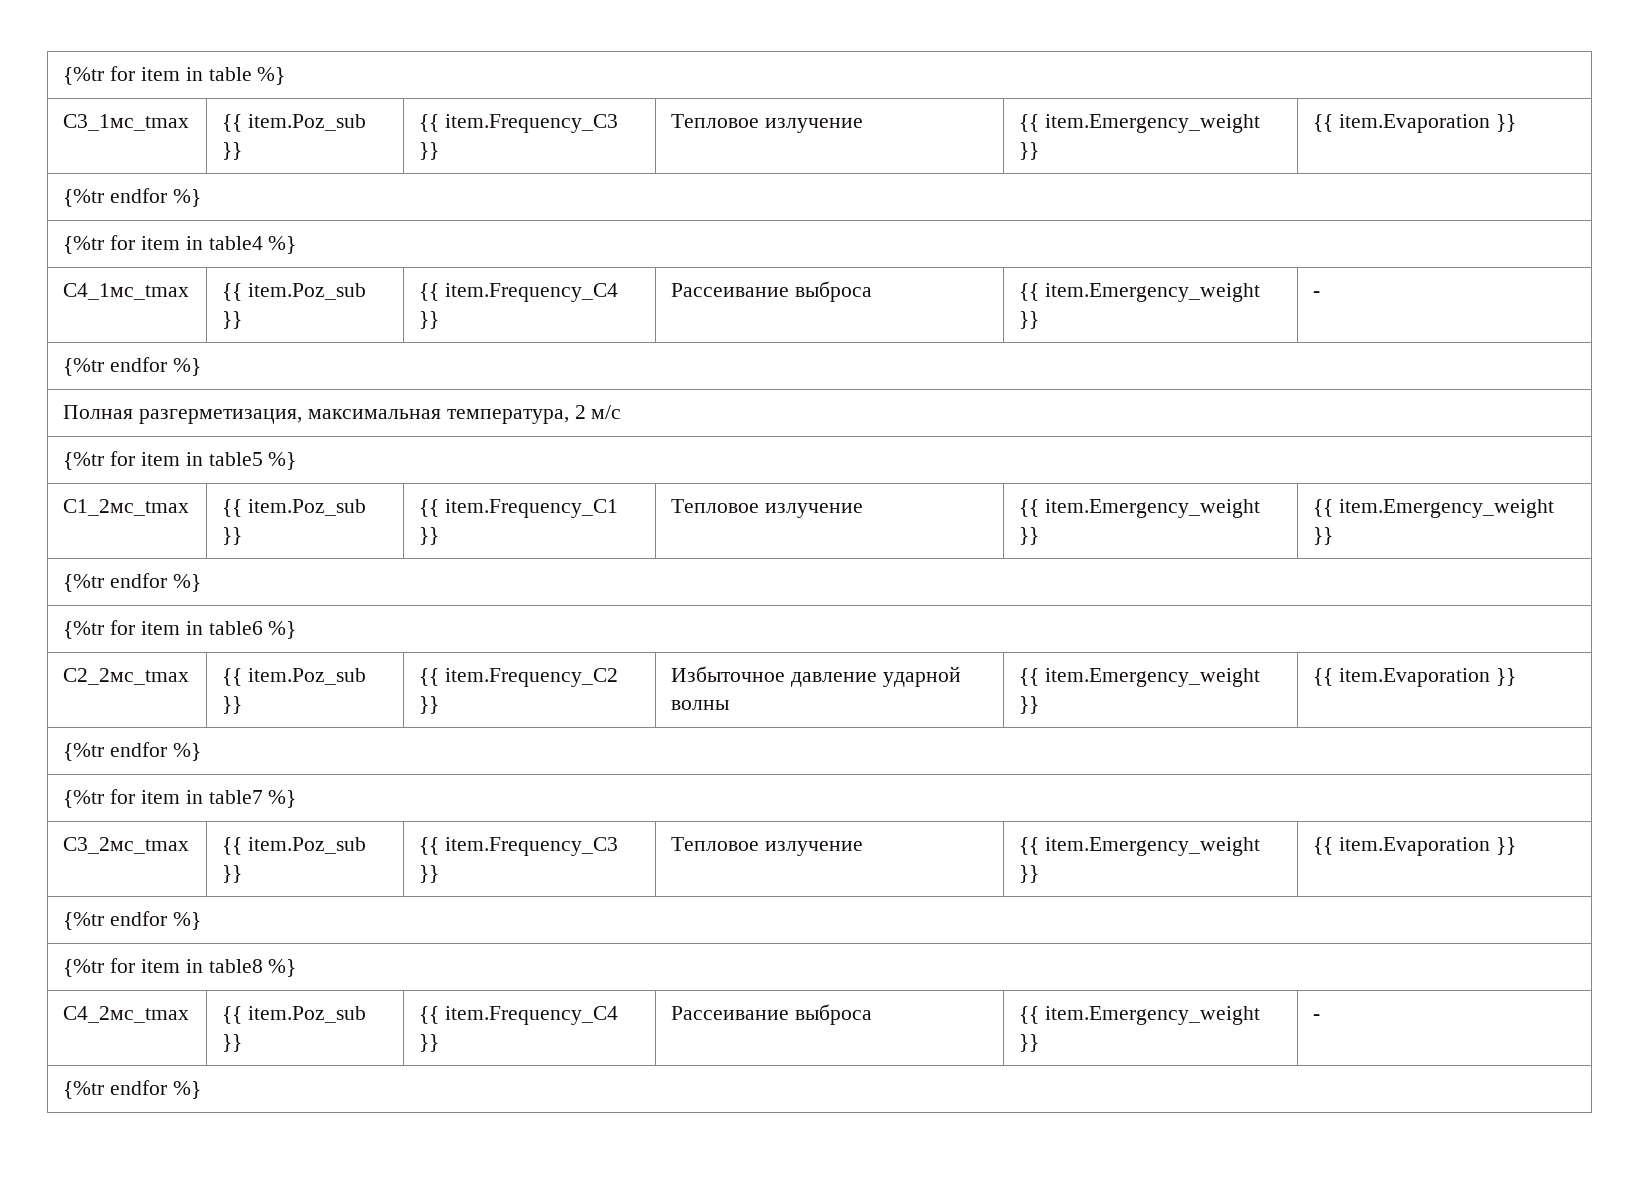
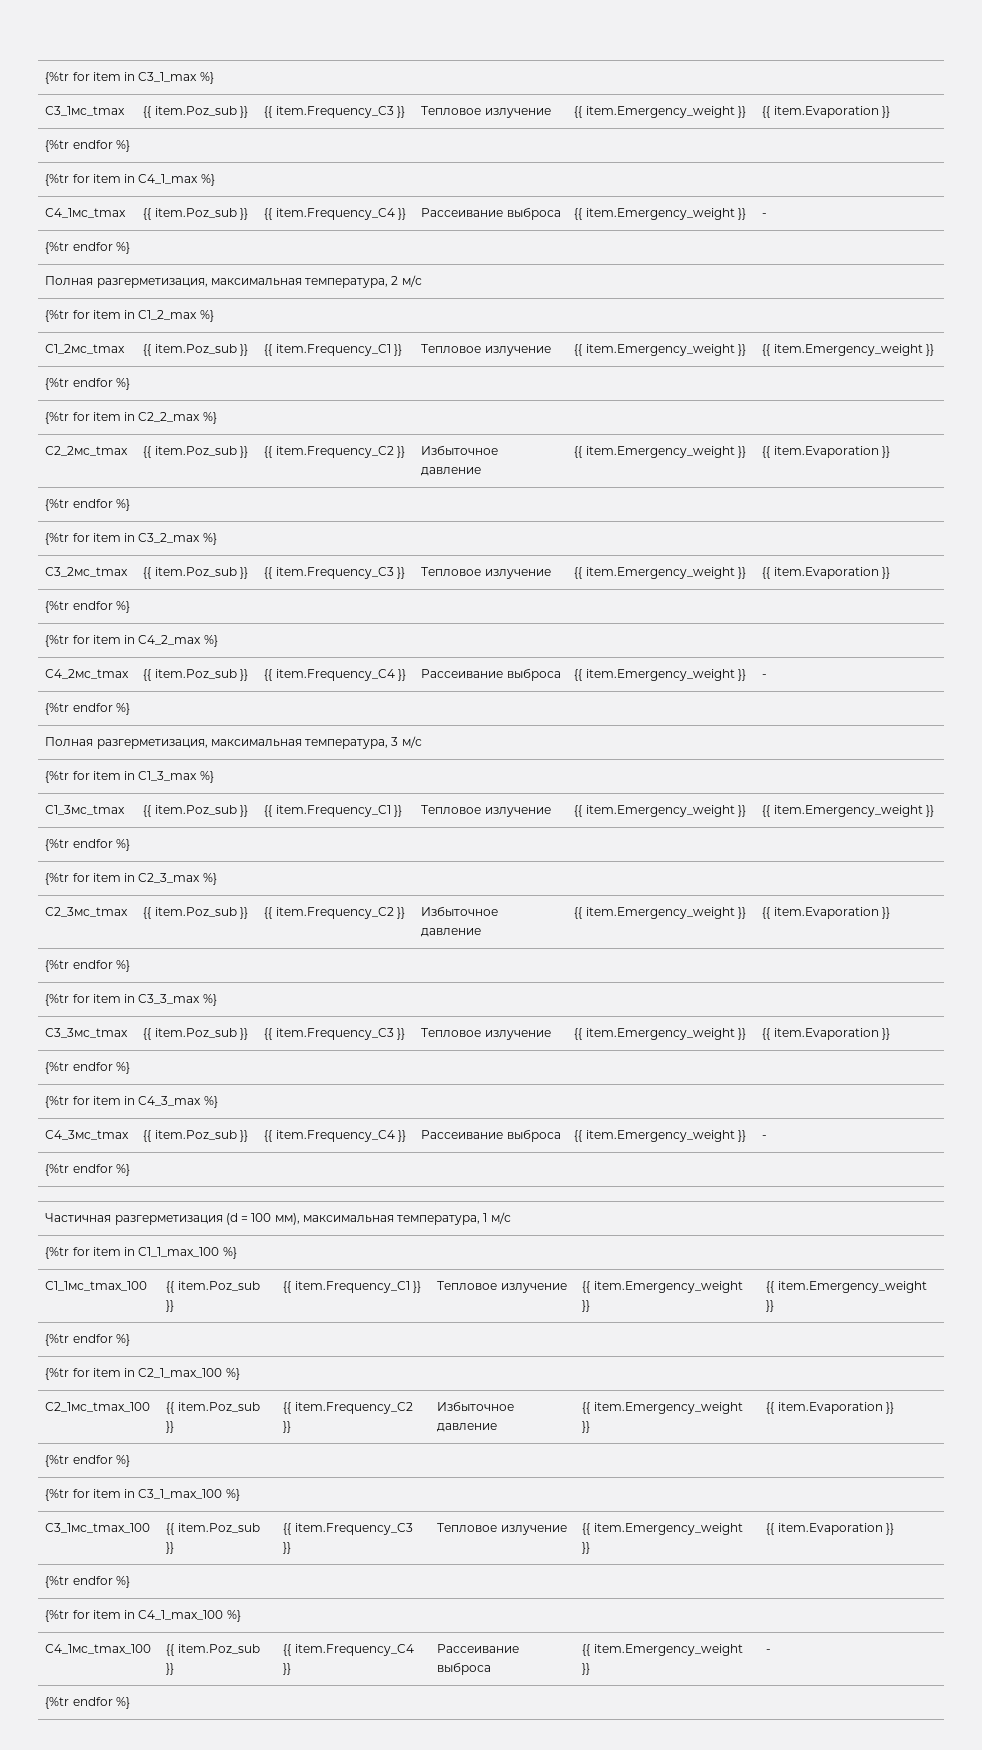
- {%tr for item in table %}
+ {%tr for item in C3_1_max %}
- {%tr for item in table4 %}
+ {%tr for item in C4_1_max %}
- {%tr for item in table5 %}
+ {%tr for item in C1_2_max %}
- {%tr for item in table6 %}
+ {%tr for item in C2_2_max %}
- С2_2мс_tmax | {{ item.Poz_sub }} | {{ item.Frequency_C2 }} | Избыточное давление ударной волны | {{ item.Emergency_weight }} | {{ item.Evaporation }}
+ С2_2мс_tmax | {{ item.Poz_sub }} | {{ item.Frequency_C2 }} | Избыточное давление | {{ item.Emergency_weight }} | {{ item.Evaporation }}
- {%tr for item in table7 %}
+ {%tr for item in C3_2_max %}
- {%tr for item in table8 %}
+ {%tr for item in C4_2_max %}
+ Полная разгерметизация, максимальная температура, 3 м/с
+ {%tr for item in C1_3_max %}
+ С1_3мс_tmax | {{ item.Poz_sub }} | {{ item.Frequency_C1 }} | Тепловое излучение | {{ item.Emergency_weight }} | {{ item.Emergency_weight }}
+ {%tr endfor %}
+ {%tr for item in C2_3_max %}
+ С2_3мс_tmax | {{ item.Poz_sub }} | {{ item.Frequency_C2 }} | Избыточное давление | {{ item.Emergency_weight }} | {{ item.Evaporation }}
+ {%tr endfor %}
+ {%tr for item in C3_3_max %}
+ С3_3мс_tmax | {{ item.Poz_sub }} | {{ item.Frequency_C3 }} | Тепловое излучение | {{ item.Emergency_weight }} | {{ item.Evaporation }}
+ {%tr endfor %}
+ {%tr for item in C4_3_max %}
+ С4_3мс_tmax | {{ item.Poz_sub }} | {{ item.Frequency_C4 }} | Рассеивание выброса | {{ item.Emergency_weight }} | -
+ {%tr endfor %}
+ Частичная разгерметизация (d = 100 мм), максимальная температура, 1 м/с
+ {%tr for item in C1_1_max_100 %}
+ С1_1мс_tmax_100 | {{ item.Poz_sub }} | {{ item.Frequency_C1 }} | Тепловое излучение | {{ item.Emergency_weight }} | {{ item.Emergency_weight }}
+ {%tr endfor %}
+ {%tr for item in C2_1_max_100 %}
+ С2_1мс_tmax_100 | {{ item.Poz_sub }} | {{ item.Frequency_C2 }} | Избыточное давление | {{ item.Emergency_weight }} | {{ item.Evaporation }}
+ {%tr endfor %}
+ {%tr for item in C3_1_max_100 %}
+ С3_1мс_tmax_100 | {{ item.Poz_sub }} | {{ item.Frequency_C3 }} | Тепловое излучение | {{ item.Emergency_weight }} | {{ item.Evaporation }}
+ {%tr endfor %}
+ {%tr for item in C4_1_max_100 %}
+ С4_1мс_tmax_100 | {{ item.Poz_sub }} | {{ item.Frequency_C4 }} | Рассеивание выброса | {{ item.Emergency_weight }} | -
+ {%tr endfor %}

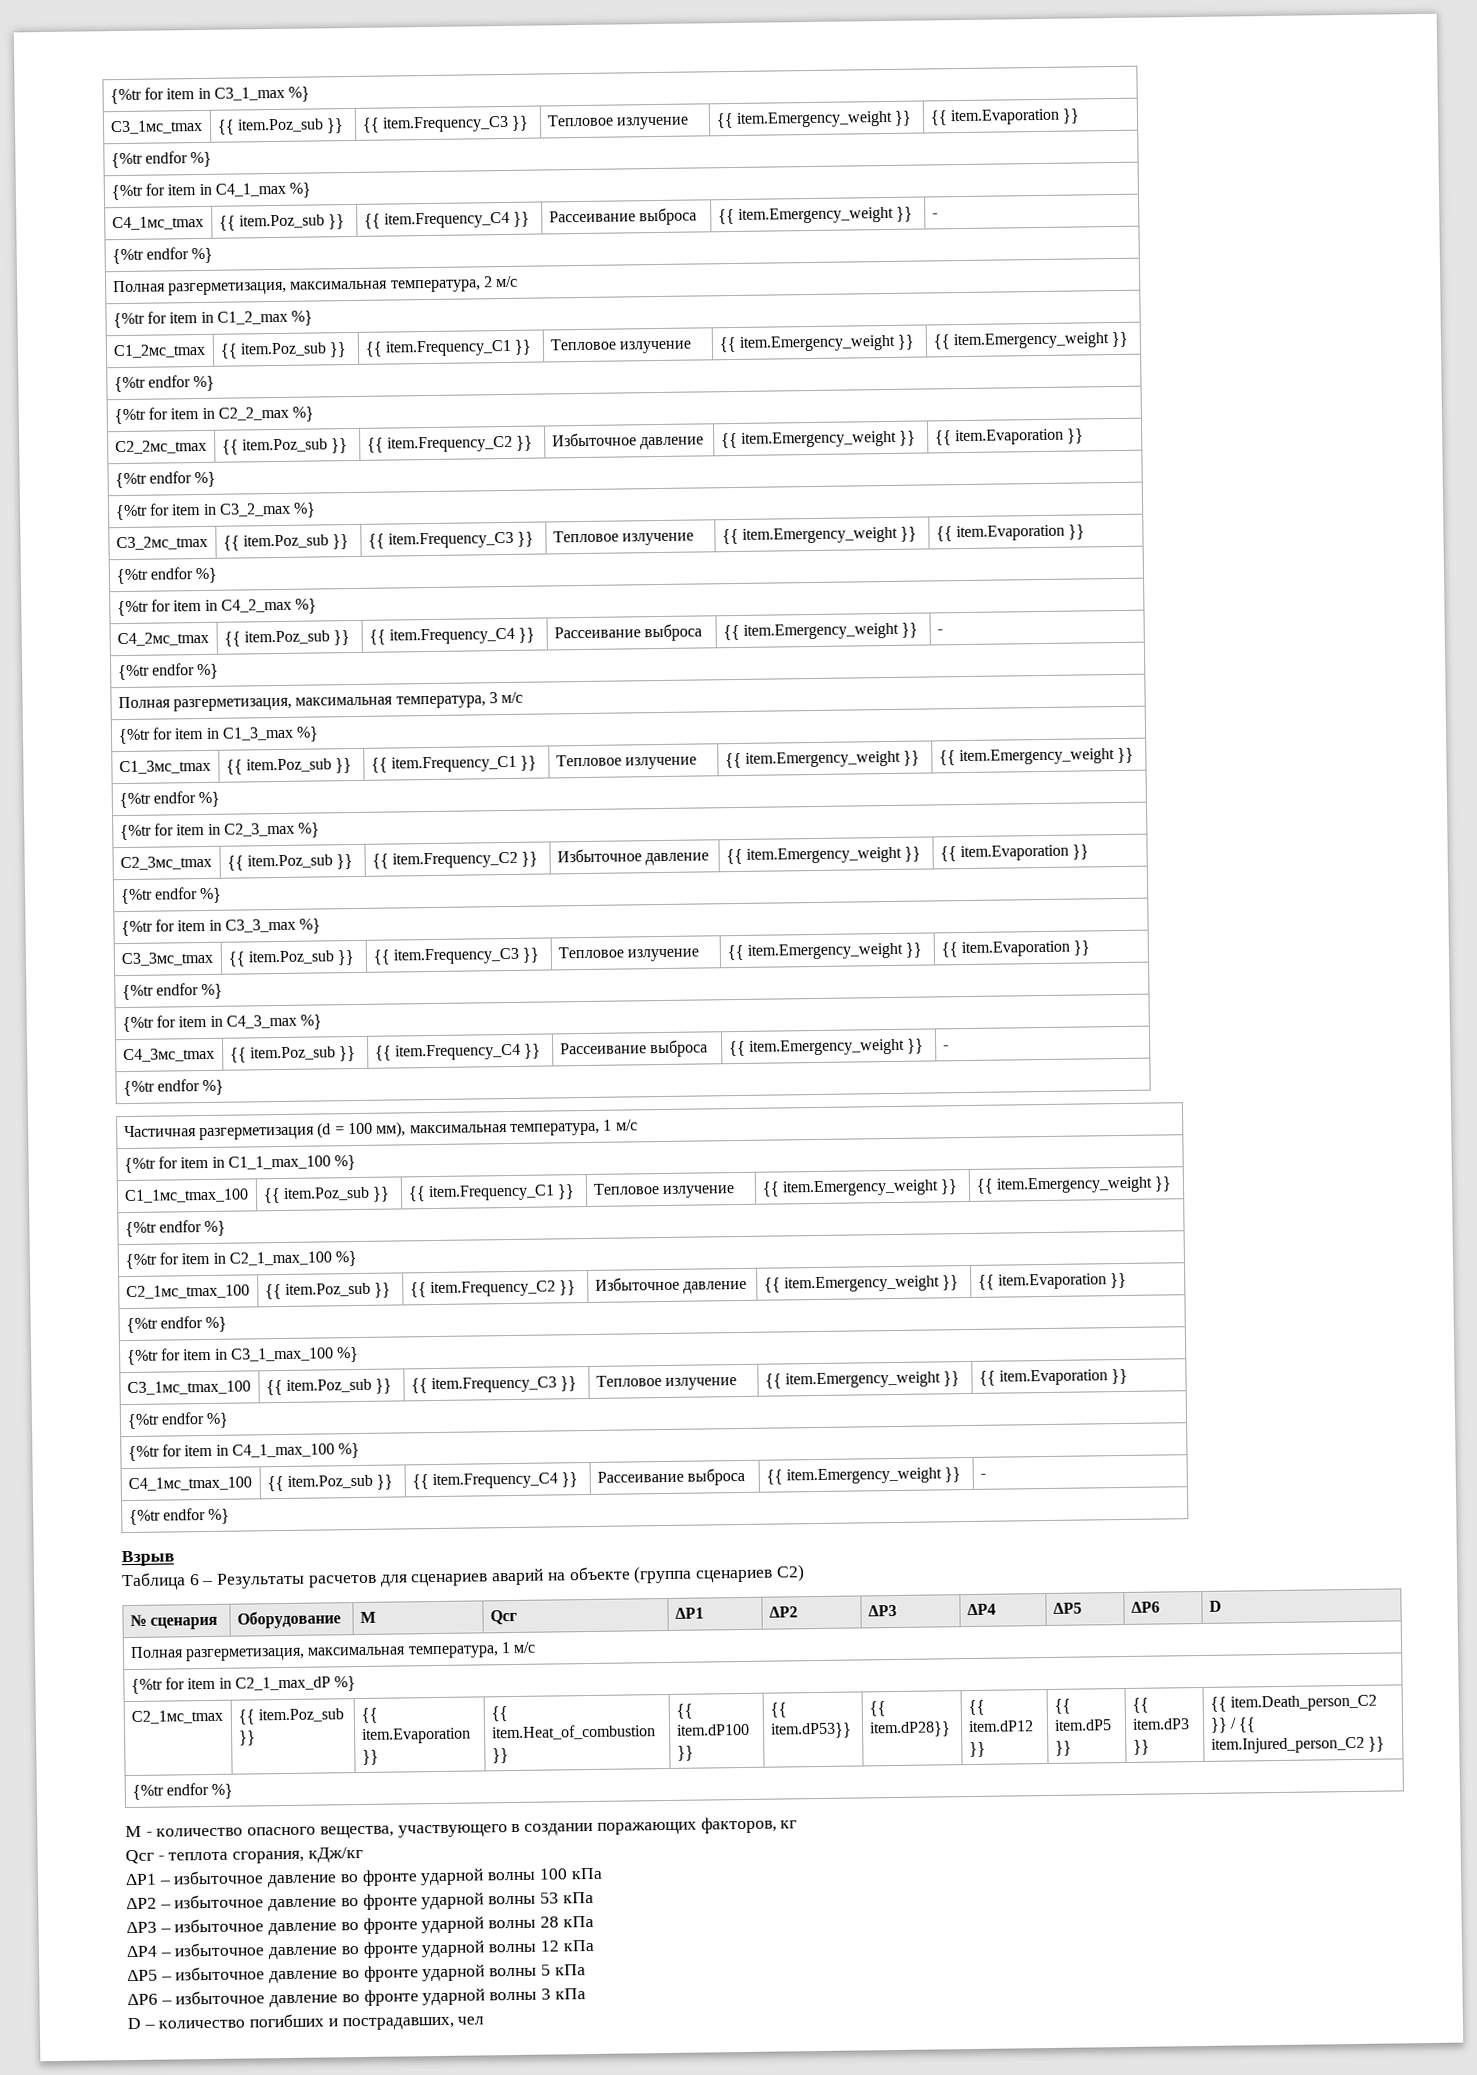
+ Взрыв
+ Таблица 6 – Результаты расчетов для сценариев аварий на объекте (группа сценариев С2)
+ № сценария | Оборудование | М | Qсг | ΔР1 | ΔР2 | ΔР3 | ΔР4 | ΔР5 | ΔР6 | D
+ Полная разгерметизация, максимальная температура, 1 м/с
+ {%tr for item in C2_1_max_dP %}
+ С2_1мс_tmax | {{ item.Poz_sub }} | {{ item.Evaporation }} | {{ item.Heat_of_combustion }} | {{ item.dP100 }} | {{ item.dP53}} | {{ item.dP28}} | {{ item.dP12 }} | {{ item.dP5 }} | {{ item.dP3 }} | {{ item.Death_person_C2 }} / {{ item.Injured_person_C2 }}
+ {%tr endfor %}
+ М - количество опасного вещества, участвующего в создании поражающих факторов, кг
+ Qсг - теплота сгорания, кДж/кг
+ ΔР1 – избыточное давление во фронте ударной волны 100 кПа
+ ΔР2 – избыточное давление во фронте ударной волны 53 кПа
+ ΔР3 – избыточное давление во фронте ударной волны 28 кПа
+ ΔР4 – избыточное давление во фронте ударной волны 12 кПа
+ ΔР5 – избыточное давление во фронте ударной волны 5 кПа
+ ΔР6 – избыточное давление во фронте ударной волны 3 кПа
+ D – количество погибших и пострадавших, чел

